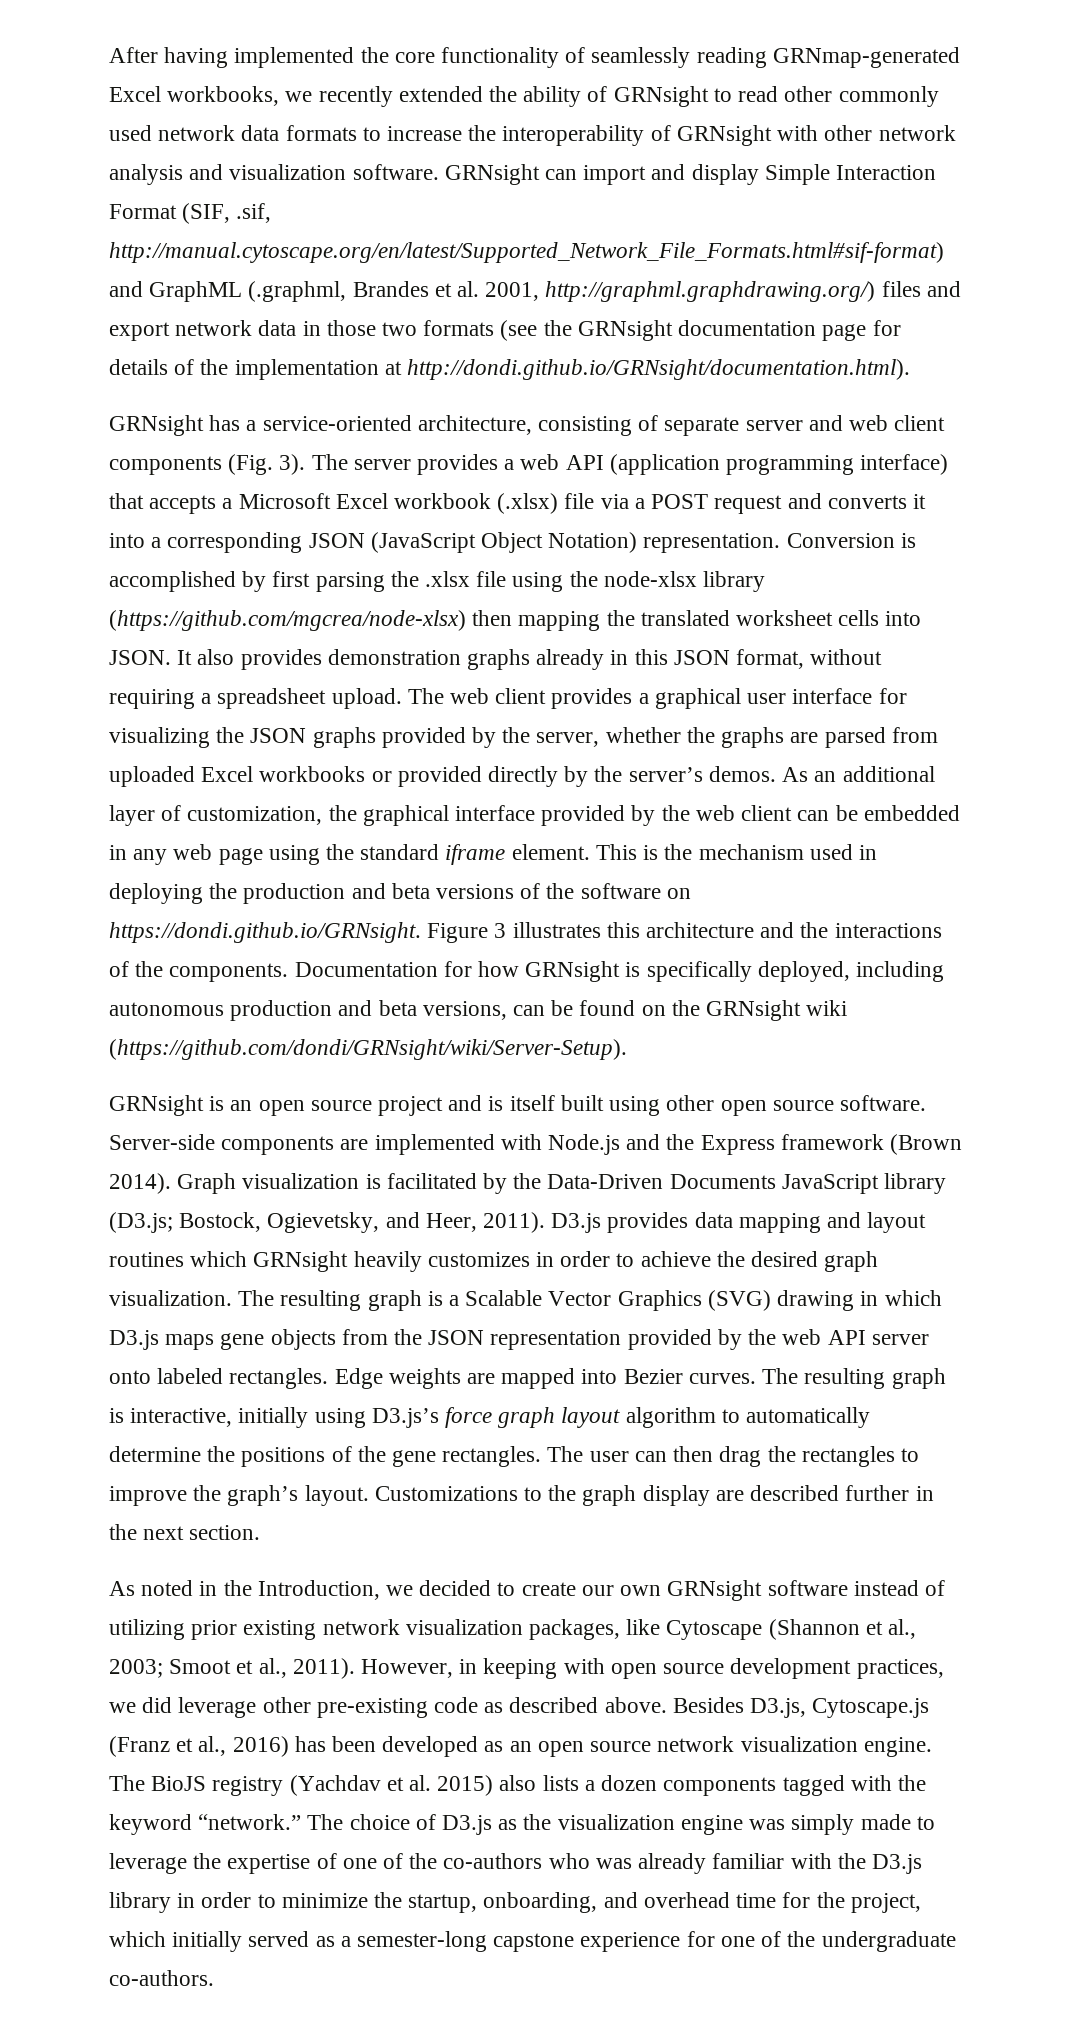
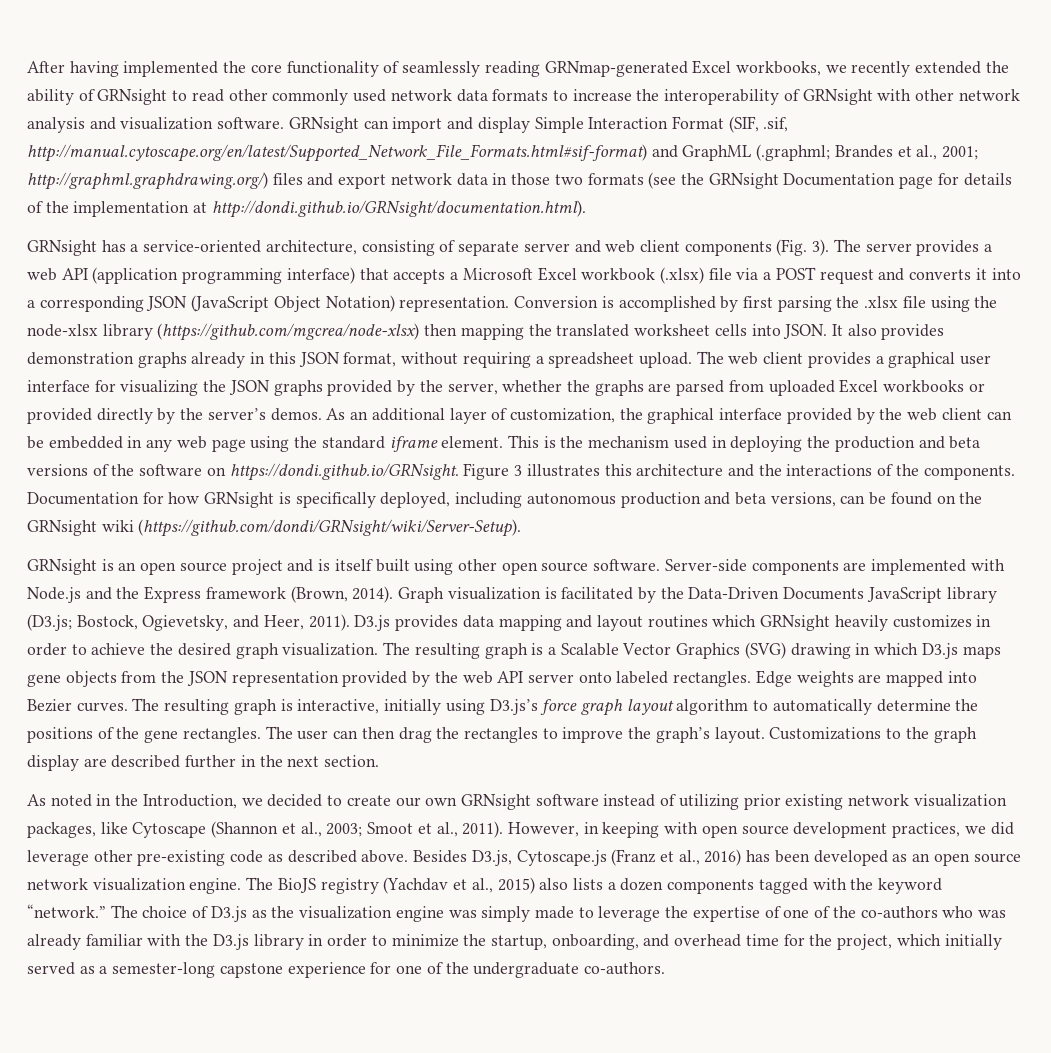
- GRNsight can import and display Simple Interaction Format (SIF, .sif, http://manual.cytoscape.org/en/latest/Supported_Network_File_Formats.html#sif-format) and GraphML (.graphml, Brandes et al. 2001, http://graphml.graphdrawing.org/) files and export network data in those two formats (see the GRNsight documentation page for details of the implementation at http://dondi.github.io/GRNsight/documentation.html).
+ GRNsight can import and display Simple Interaction Format (SIF, .sif, http://manual.cytoscape.org/en/latest/Supported_Network_File_Formats.html#sif-format) and GraphML (.graphml; Brandes et al., 2001; http://graphml.graphdrawing.org/) files and export network data in those two formats (see the GRNsight Documentation page for details of the implementation at http://dondi.github.io/GRNsight/documentation.html).
- Server-side components are implemented with Node.js and the Express framework (Brown 2014).
+ Server-side components are implemented with Node.js and the Express framework (Brown, 2014).
- The BioJS registry (Yachdav et al. 2015) also lists a dozen components tagged with the keyword “network.”
+ The BioJS registry (Yachdav et al., 2015) also lists a dozen components tagged with the keyword “network.”

